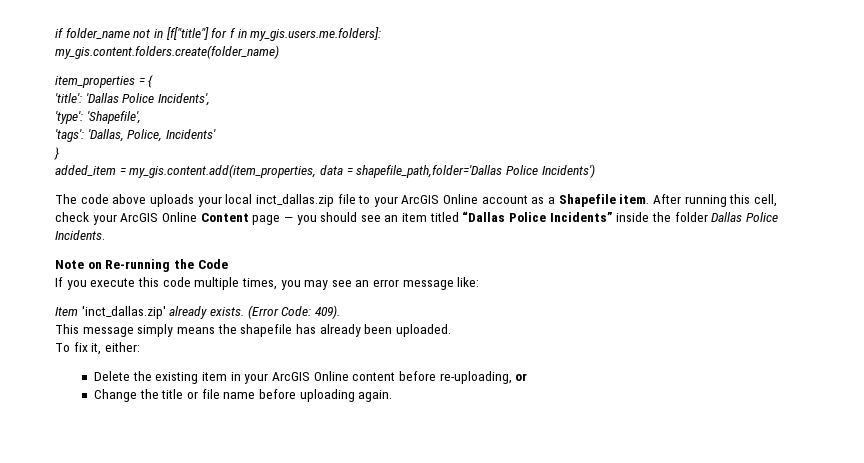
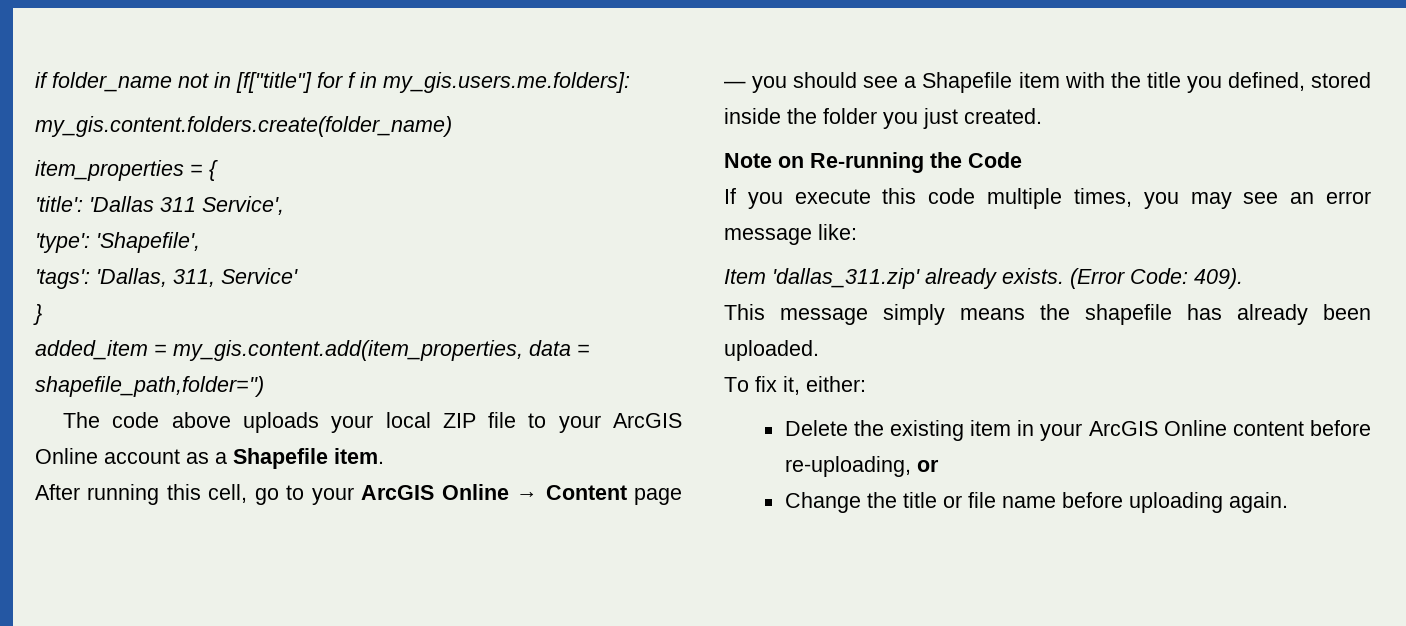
- 'title': 'Dallas Police Incidents',
+ 'title': 'Dallas 311 Service',
- 'tags': 'Dallas, Police, Incidents'
+ 'tags': 'Dallas, 311, Service'
- added_item = my_gis.content.add(item_properties, data = shapefile_path,folder='Dallas Police Incidents')
+ added_item = my_gis.content.add(item_properties, data = shapefile_path,folder='')
- The code above uploads your local inct_dallas.zip file to your ArcGIS Online account as a Shapefile item. After running this cell, check your ArcGIS Online Content page — you should see an item titled “Dallas Police Incidents” inside the folder Dallas Police Incidents.
+ The code above uploads your local ZIP file to your ArcGIS Online account as a Shapefile item.
+ After running this cell, go to your ArcGIS Online → Content page — you should see a Shapefile item with the title you defined, stored inside the folder you just created.
- Item 'inct_dallas.zip' already exists.
+ Item 'dallas_311.zip' already exists.

